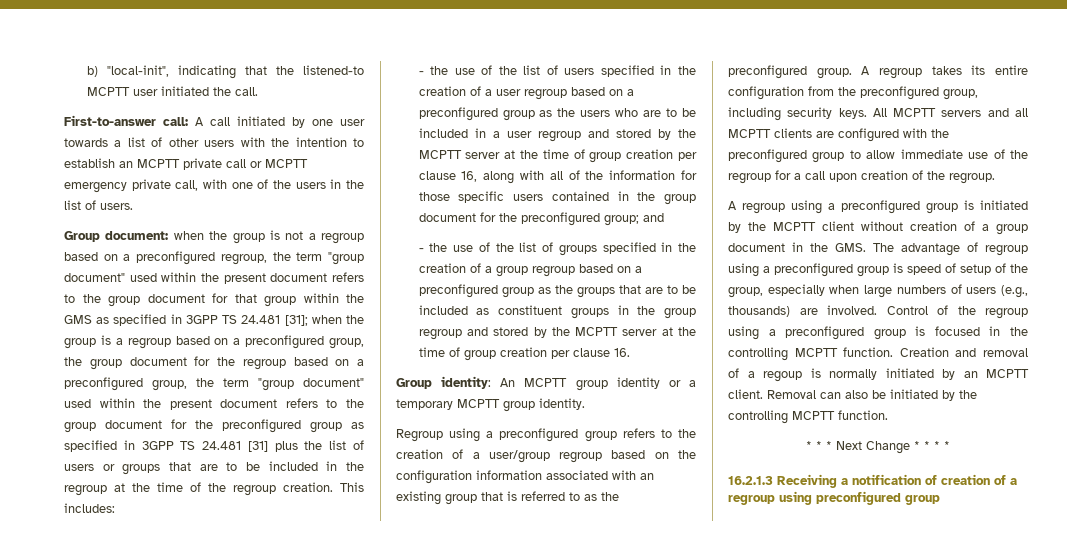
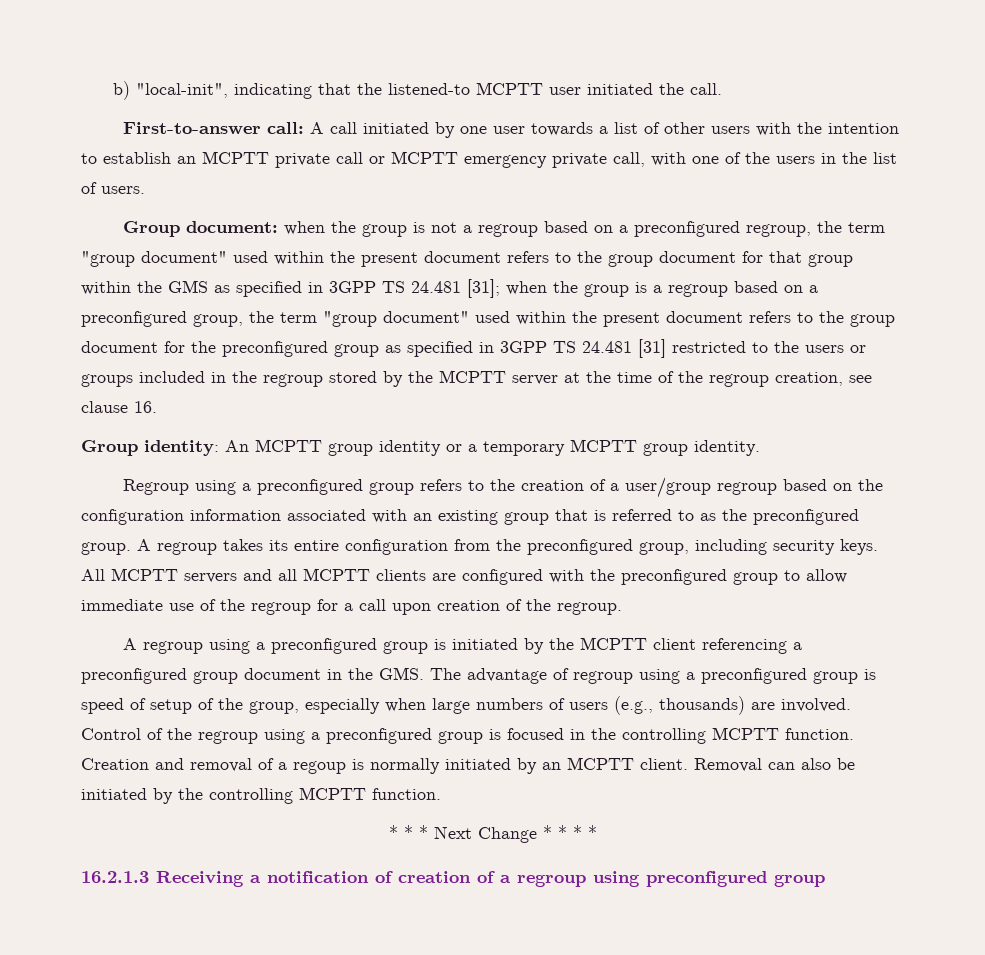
- when the group is a regroup based on a preconfigured group, the group document for the regroup based on a preconfigured group, the term "group document" used within the present document refers to the group document for the preconfigured group as specified in 3GPP TS 24.481 [31] plus the list of users or groups that are to be included in the regroup at the time of the regroup creation. This includes:
- - the use of the list of users specified in the creation of a user regroup based on a preconfigured group as the users who are to be included in a user regroup and stored by the MCPTT server at the time of group creation per clause 16, along with all of the information for those specific users contained in the group document for the preconfigured group; and
- - the use of the list of groups specified in the creation of a group regroup based on a preconfigured group as the groups that are to be included as constituent groups in the group regroup and stored by the MCPTT server at the time of group creation per clause 16.
+ when the group is a regroup based on a preconfigured group, the term "group document" used within the present document refers to the group document for the preconfigured group as specified in 3GPP TS 24.481 [31] restricted to the users or groups included in the regroup stored by the MCPTT server at the time of the regroup creation, see clause 16.
- A regroup using a preconfigured group is initiated by the MCPTT client without creation of a group document in the GMS. The advantage of regroup using a preconfigured group is speed of setup of the group, especially when large numbers of users (e.g., thousands) are involved.
+ A regroup using a preconfigured group is initiated by the MCPTT client referencing a preconfigured group document in the GMS. The advantage of regroup using a preconfigured group is speed of setup of the group, especially when large numbers of users (e.g., thousands) are involved.

